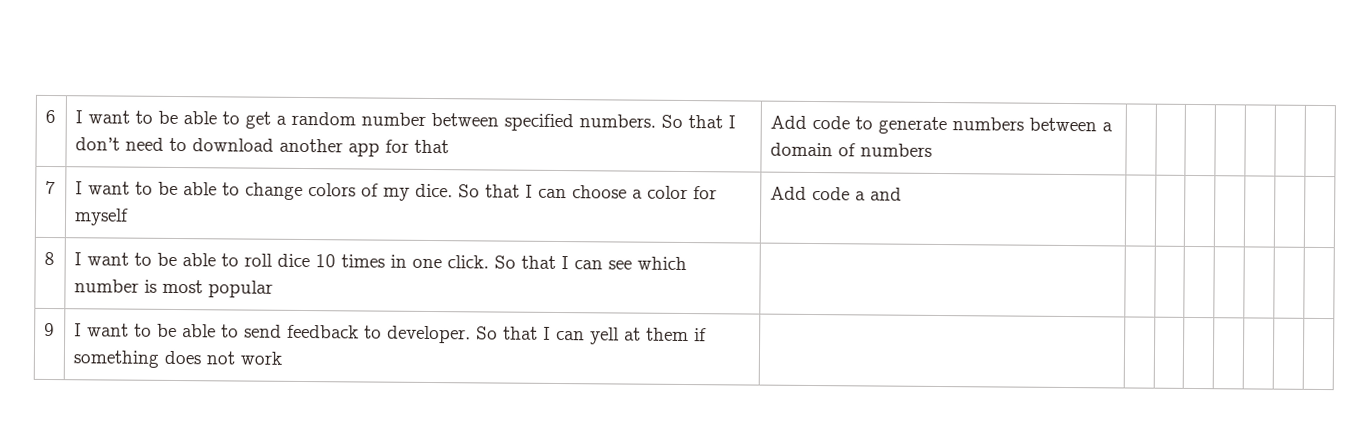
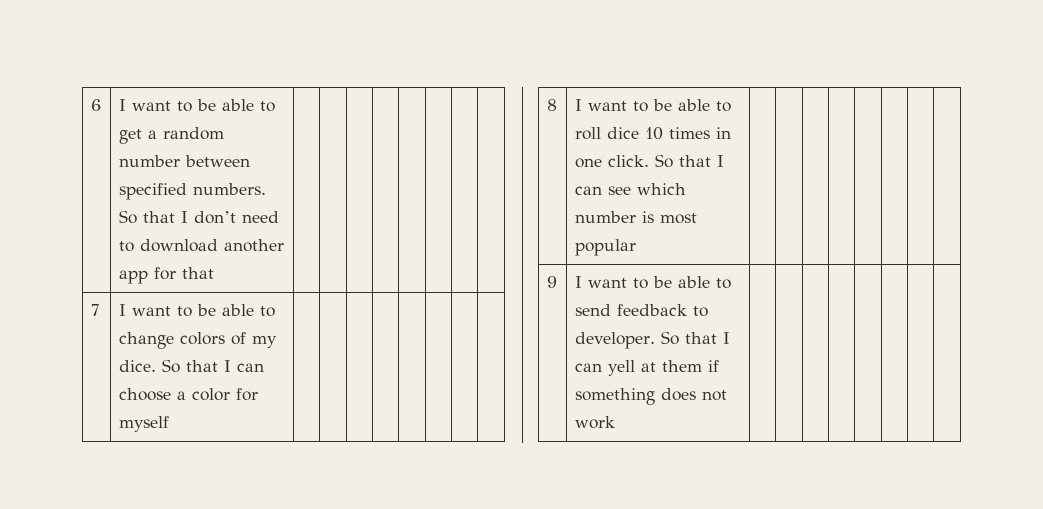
- 6 | I want to be able to get a random number between specified numbers. So that I don’t need to download another app for that | Add code to generate numbers between a domain of numbers | | | | | | |
+ 6 | I want to be able to get a random number between specified numbers. So that I don’t need to download another app for that | | | | | | | |
- 7 | I want to be able to change colors of my dice. So that I can choose a color for myself | Add code a and | | | | | | |
+ 7 | I want to be able to change colors of my dice. So that I can choose a color for myself | | | | | | | |

